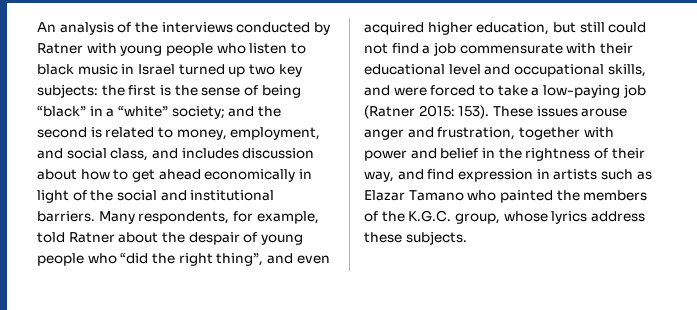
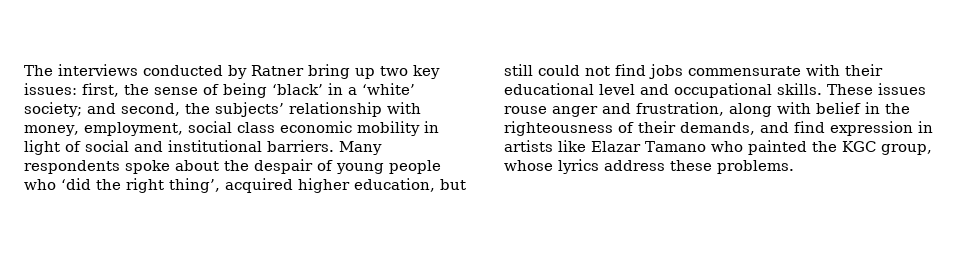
- An analysis of the interviews conducted by Ratner with young people who listen to black music in Israel turned up two key subjects: the first is the sense of being “black” in a “white” society; and the second is related to money, employment, and social class, and includes discussion about how to get ahead economically in light of the social and institutional barriers.
+ The interviews conducted by Ratner bring up two key issues: first, the sense of being ‘black’ in a ‘white’ society; and second, the subjects’ relationship with money, employment, social class economic mobility in light of social and institutional barriers.
- Many respondents, for example, told Ratner about the despair of young people who “did the right thing”, and even acquired higher education, but still could not find a job commensurate with their educational level and occupational skills, and were forced to take a low-paying job (Ratner 2015: 153).
+ Many respondents spoke about the despair of young people who ‘did the right thing’, acquired higher education, but still could not find jobs commensurate with their educational level and occupational skills.
- These issues arouse anger and frustration, together with power and belief in the rightness of their way, and find expression in artists such as Elazar Tamano who painted the members of the K.G.C. group, whose lyrics address these subjects.
+ These issues rouse anger and frustration, along with belief in the righteousness of their demands, and find expression in artists like Elazar Tamano who painted the KGC group, whose lyrics address these problems.

